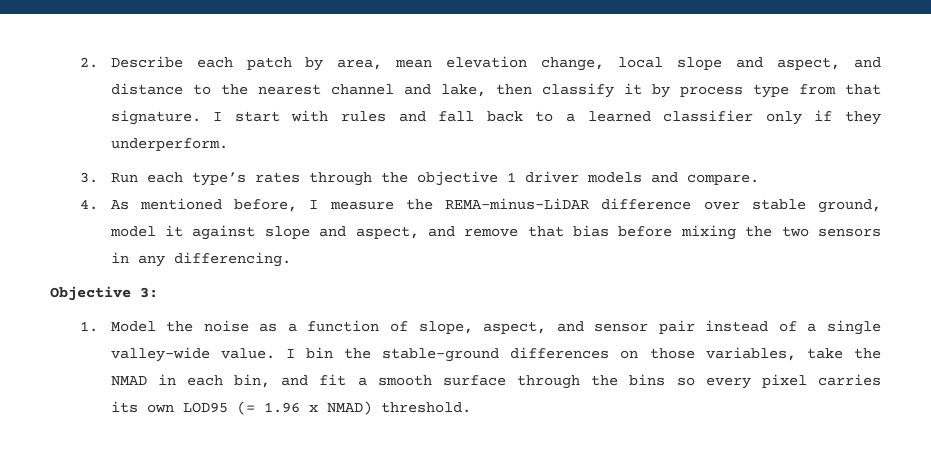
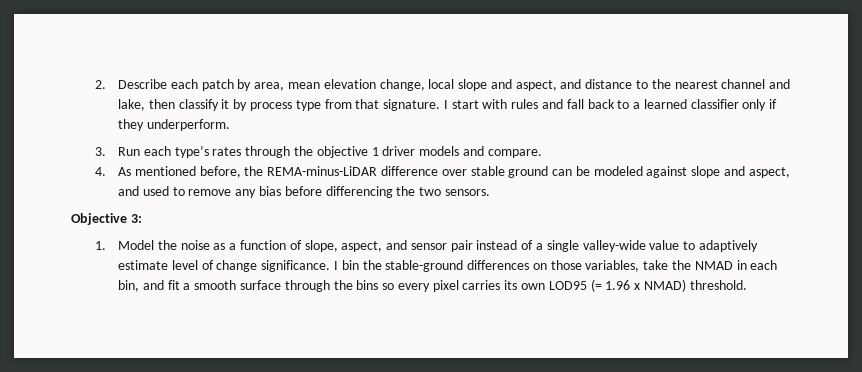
- 4. As mentioned before, I measure the REMA-minus-LiDAR difference over stable ground, model it against slope and aspect, and remove that bias before mixing the two sensors in any differencing.
+ 4. As mentioned before, the REMA-minus-LiDAR difference over stable ground can be modeled against slope and aspect, and used to remove any bias before differencing the two sensors.
- 1. Model the noise as a function of slope, aspect, and sensor pair instead of a single valley-wide value.
+ 1. Model the noise as a function of slope, aspect, and sensor pair instead of a single valley-wide value to adaptively estimate level of change significance.

